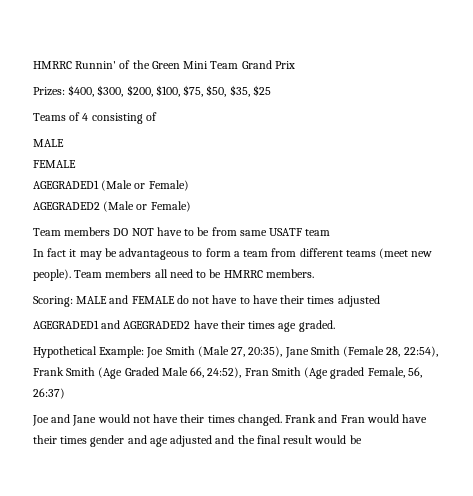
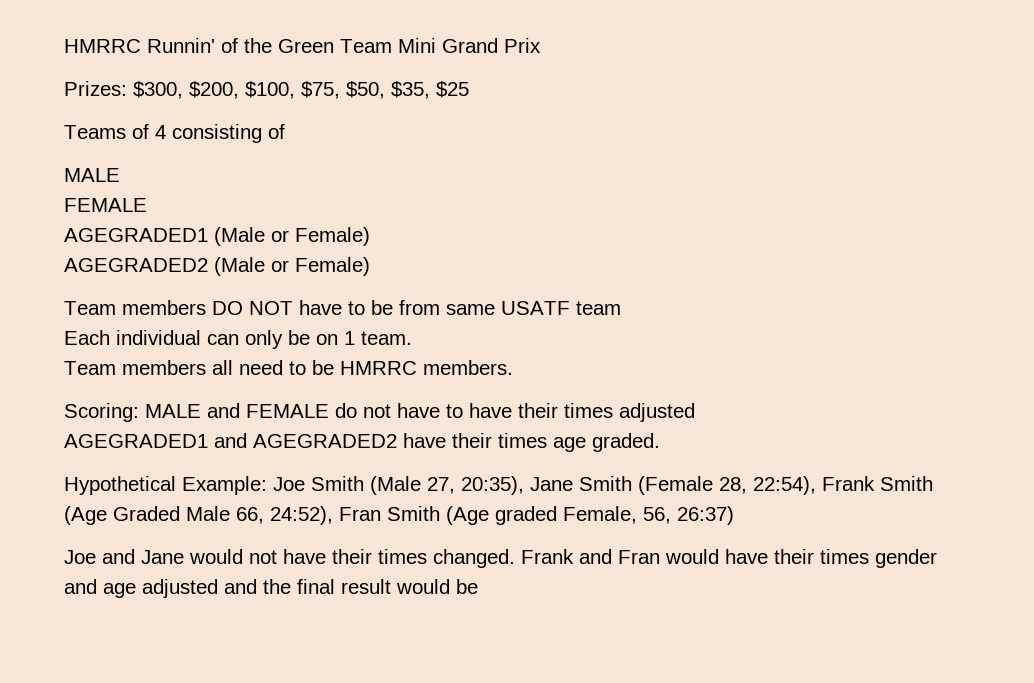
- HMRRC Runnin' of the Green Mini Team Grand Prix
+ HMRRC Runnin' of the Green Team Mini Grand Prix
- Prizes: $400, $300, $200, $100, $75, $50, $35, $25
+ Prizes: $300, $200, $100, $75, $50, $35, $25
- In fact it may be advantageous to form a team from different teams (meet new people). Team members all need to be HMRRC members.
+ Each individual can only be on 1 team.
+ Team members all need to be HMRRC members.

